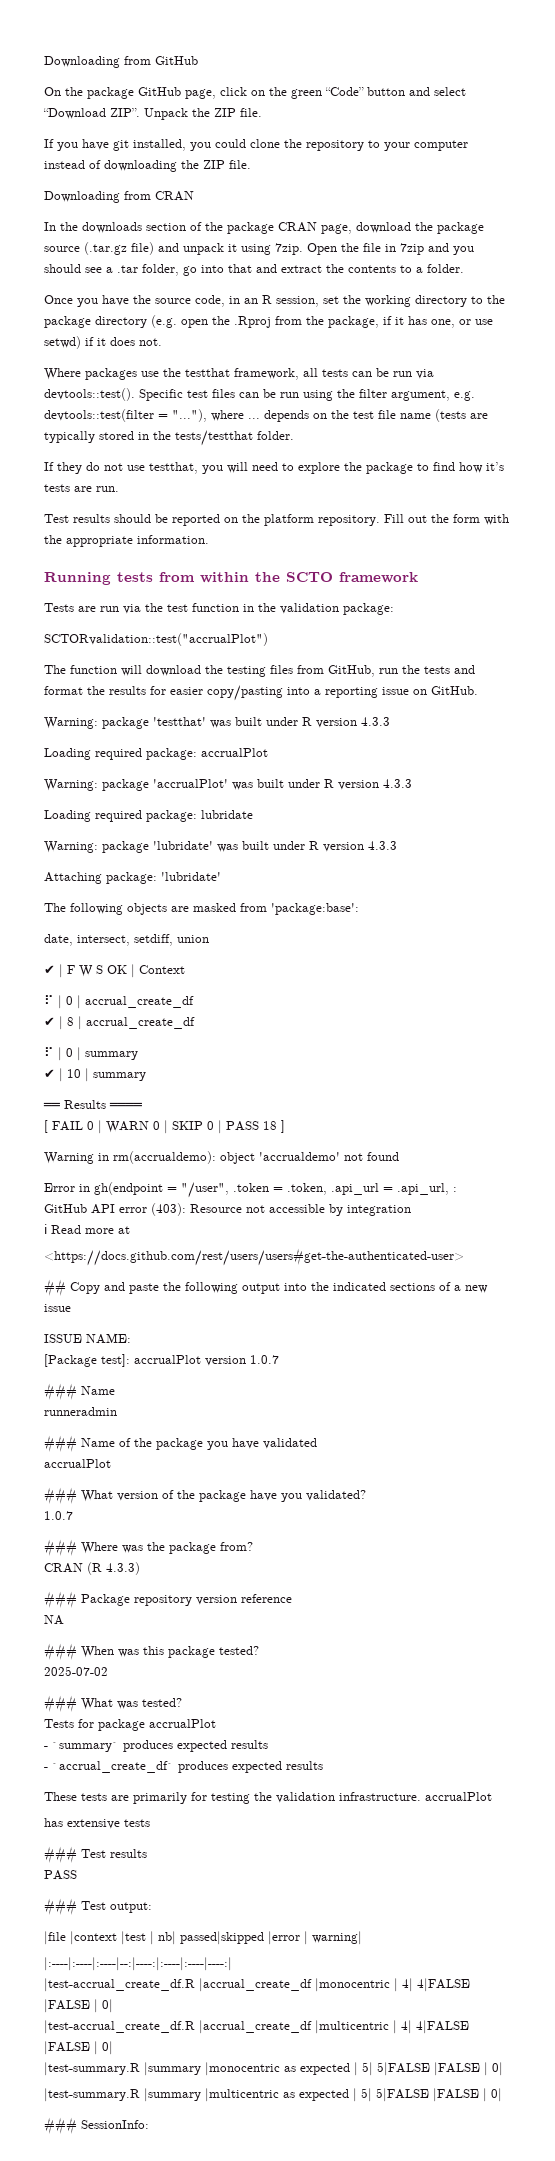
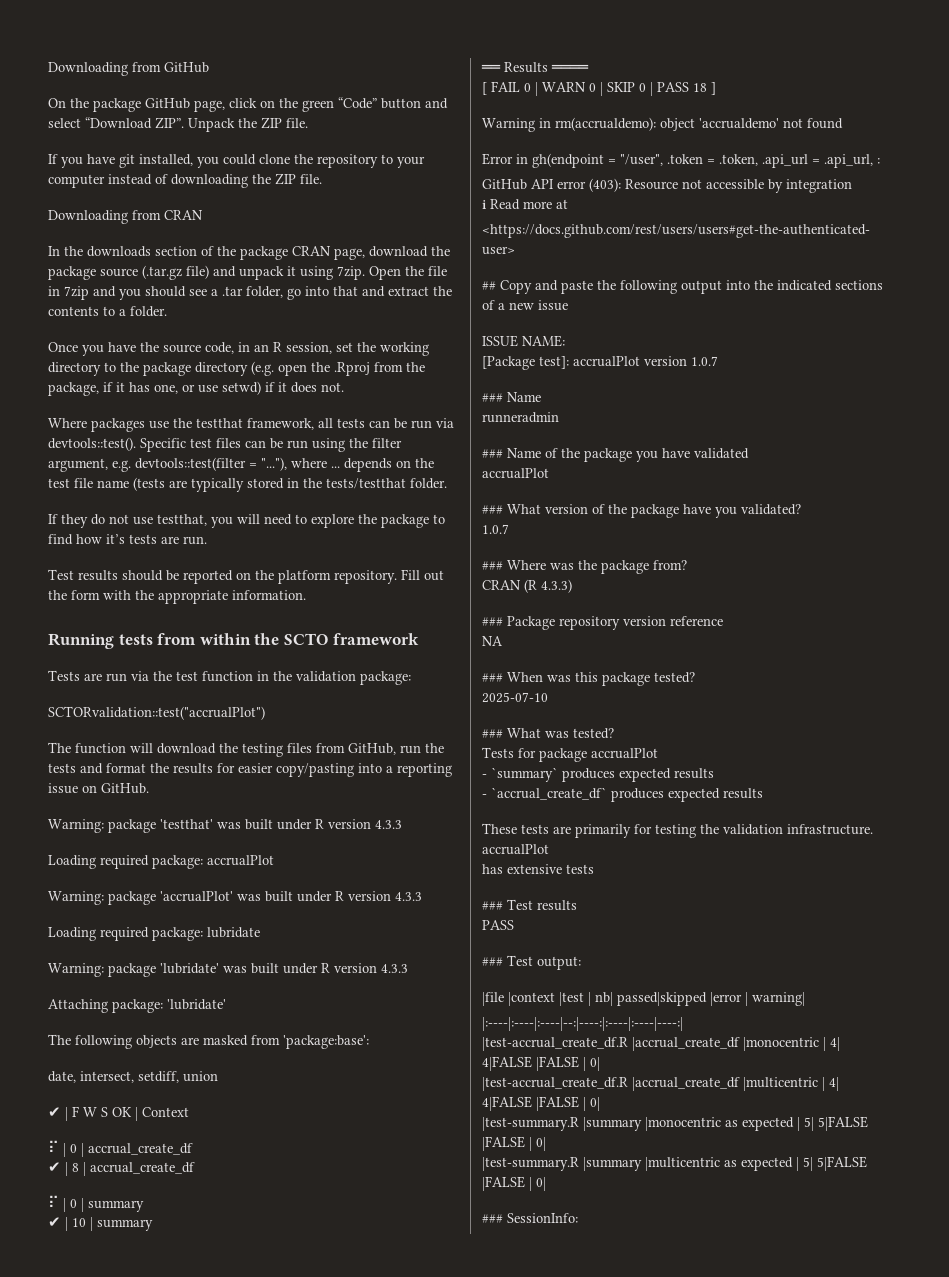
- 2025-07-02
+ 2025-07-10

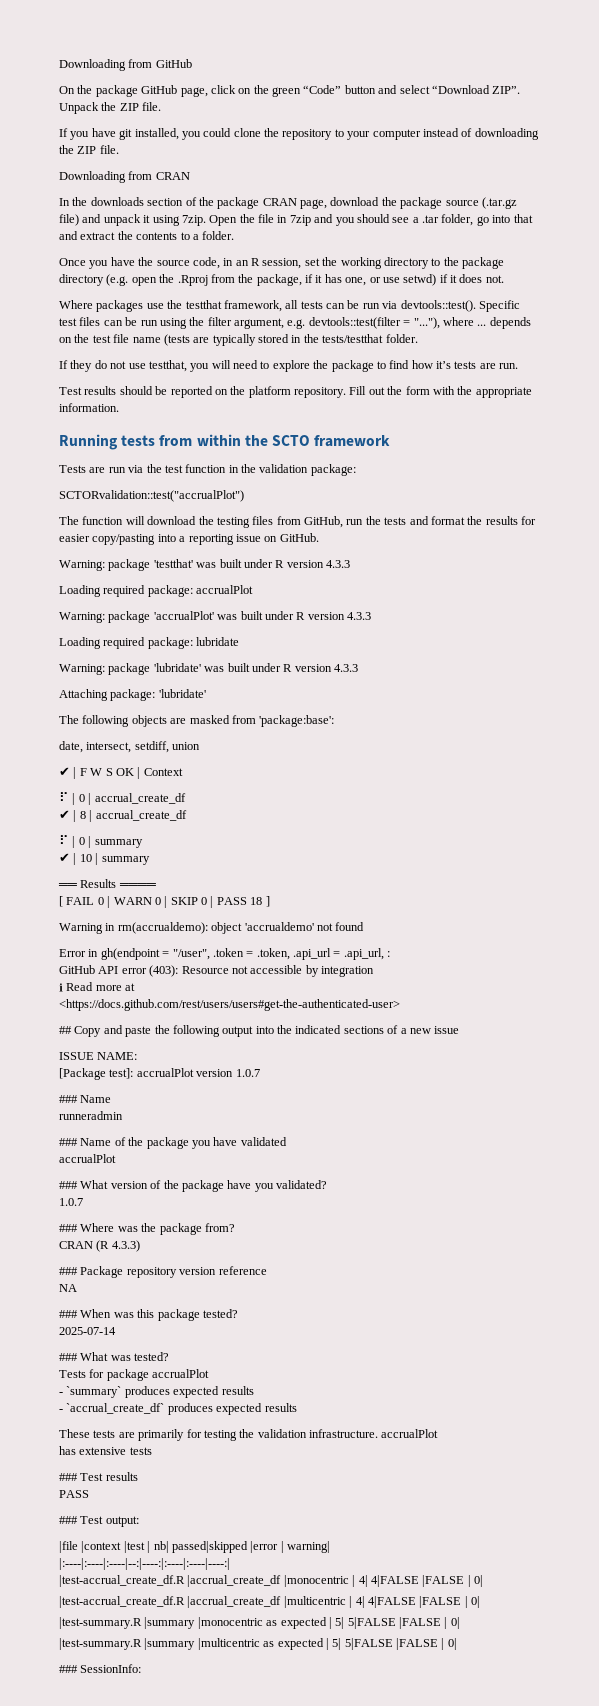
- 2025-07-10
+ 2025-07-14

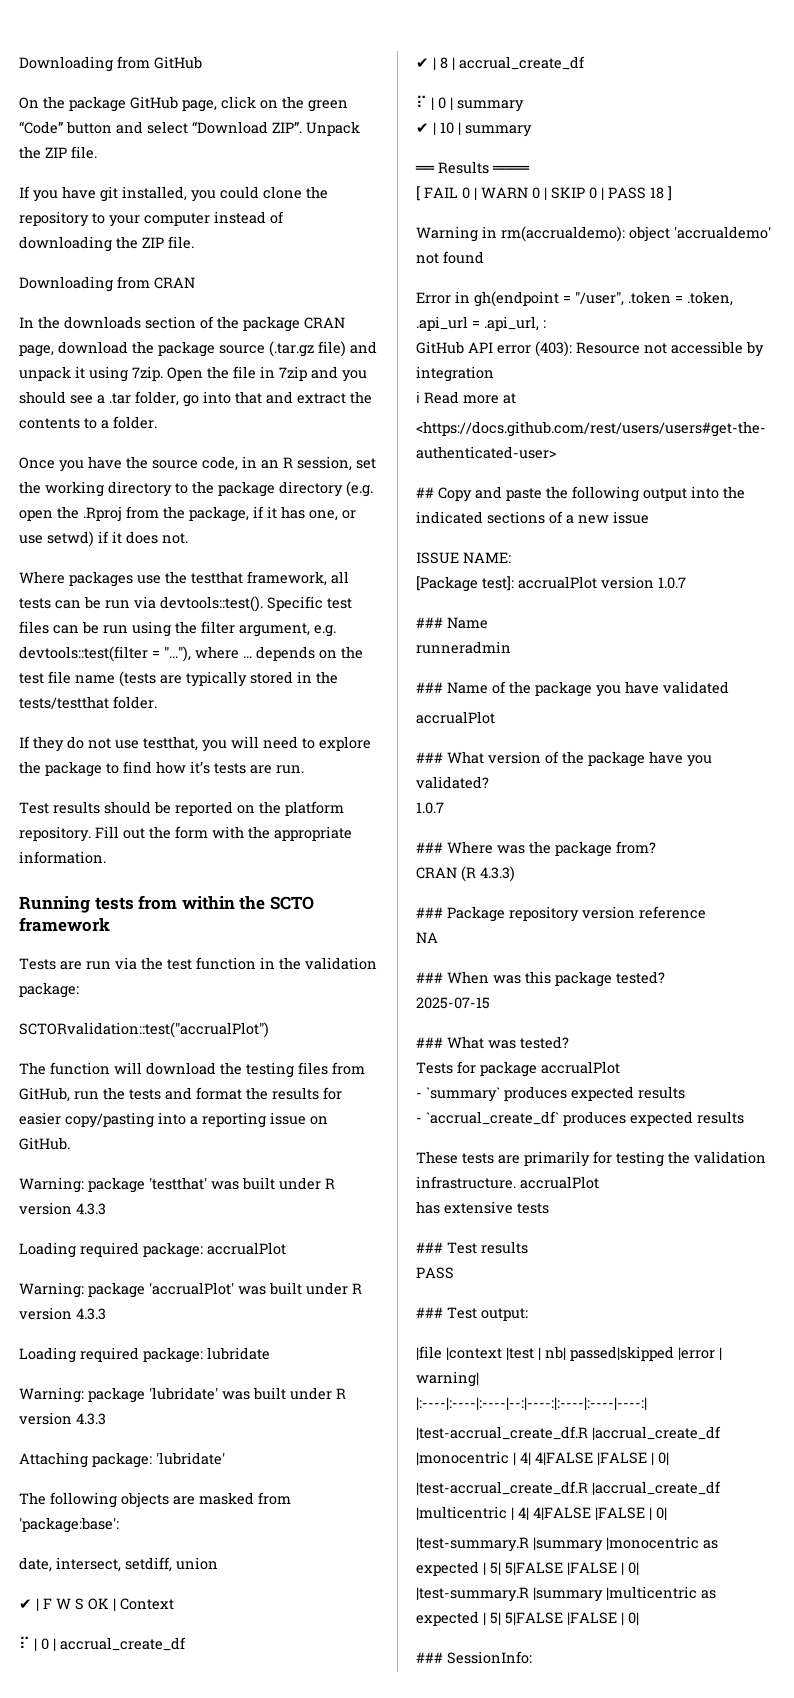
- 2025-07-14
+ 2025-07-15

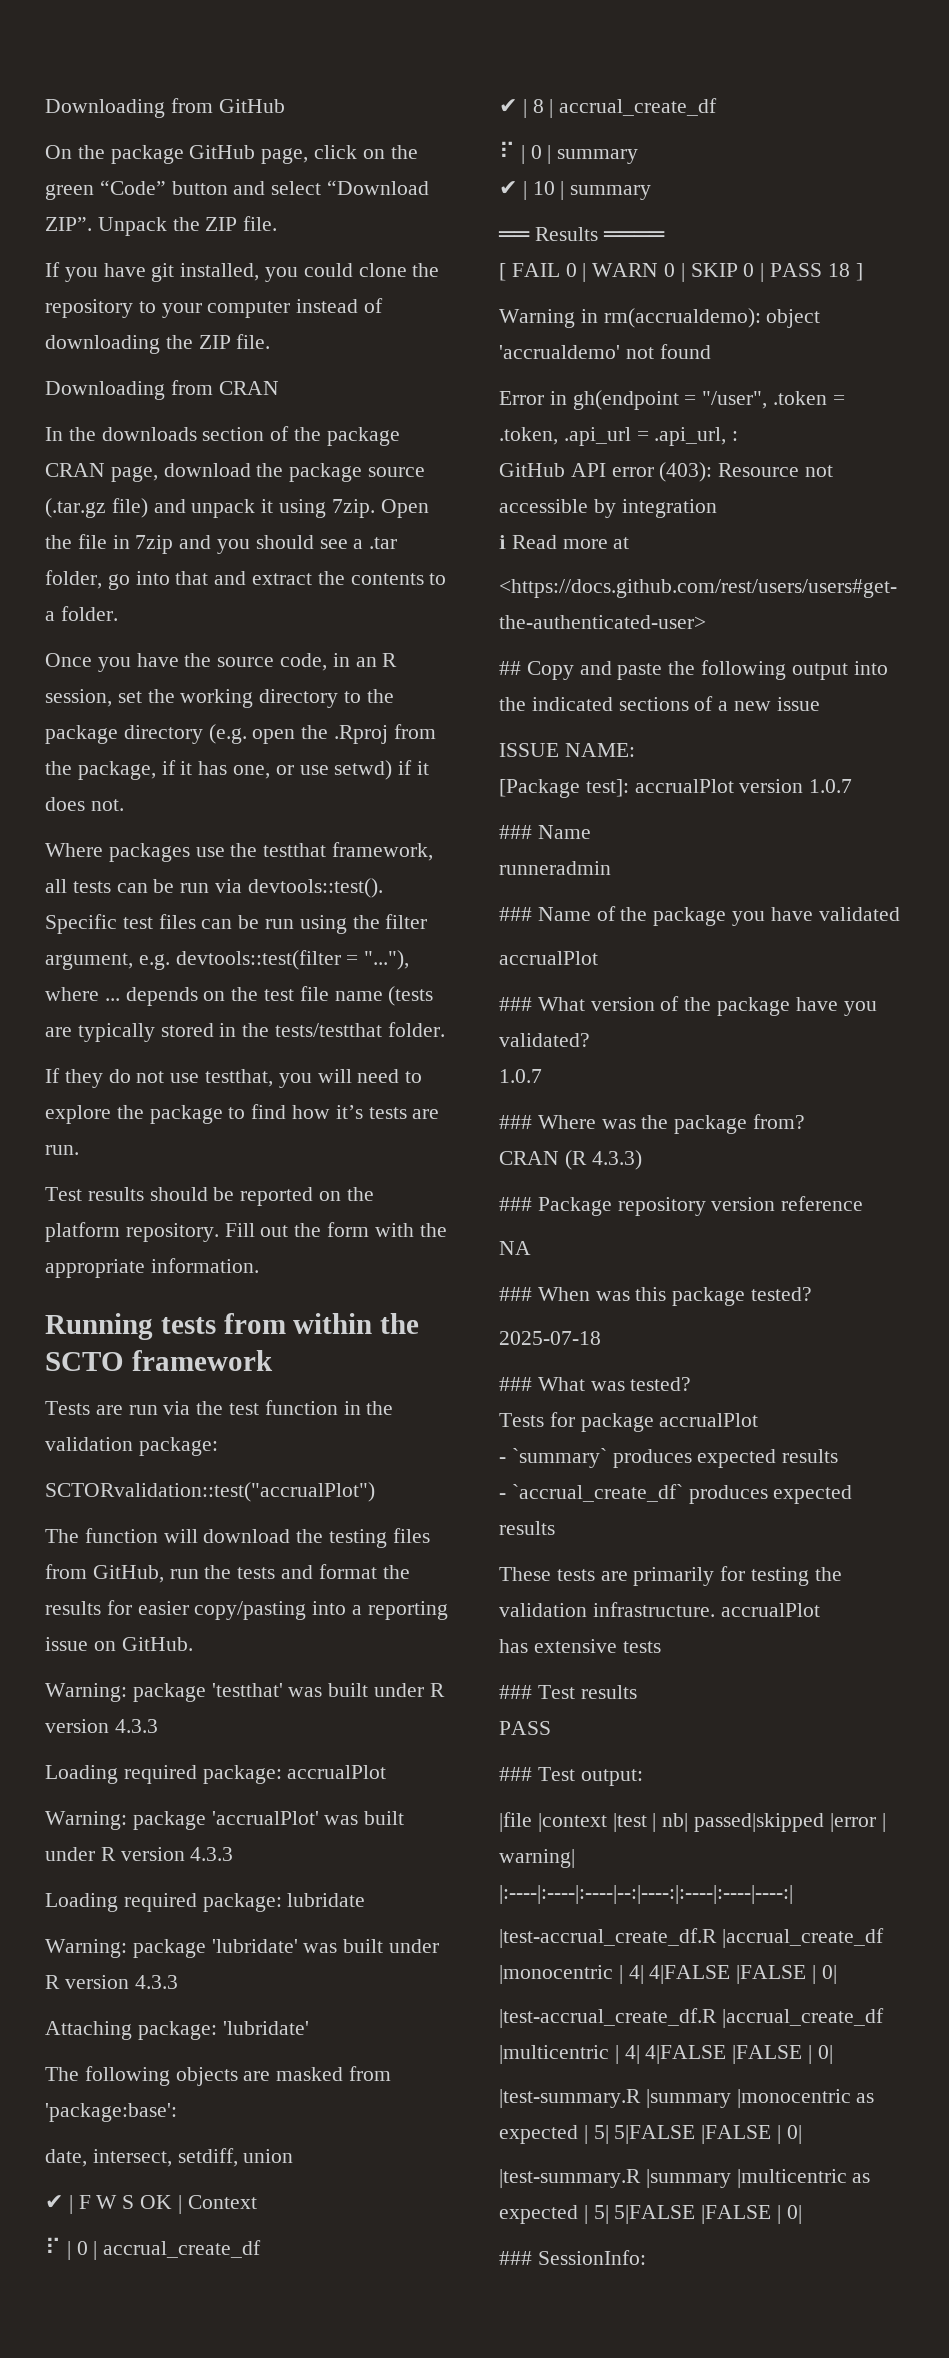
- 2025-07-15
+ 2025-07-18

